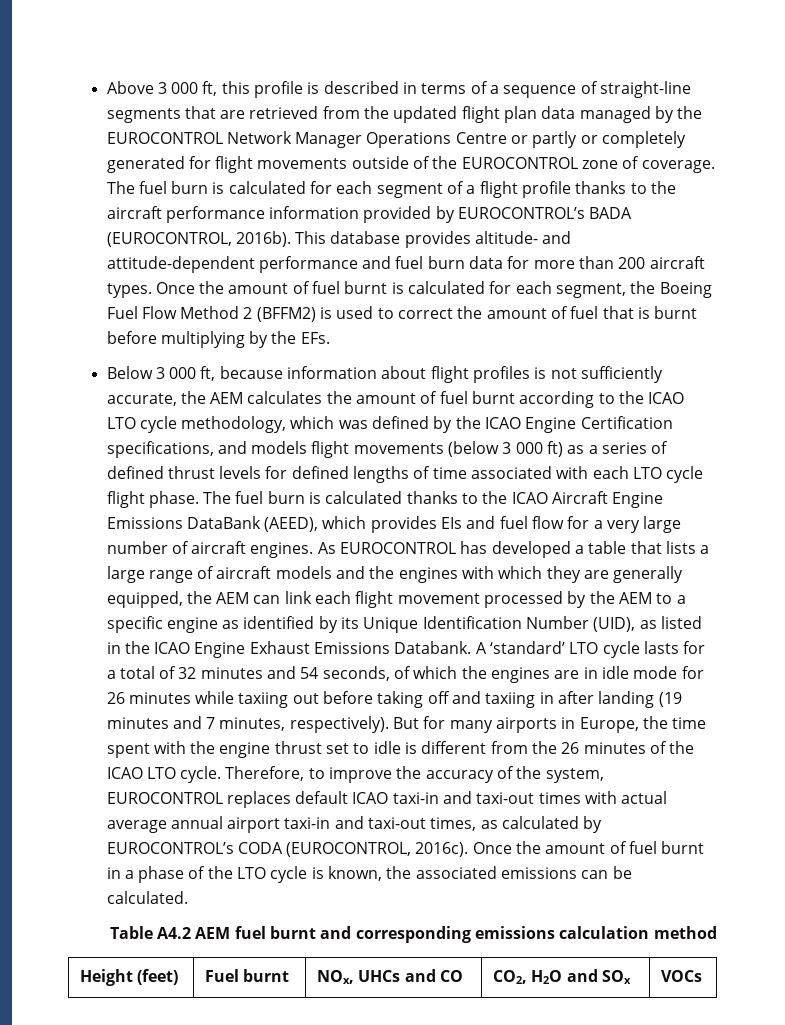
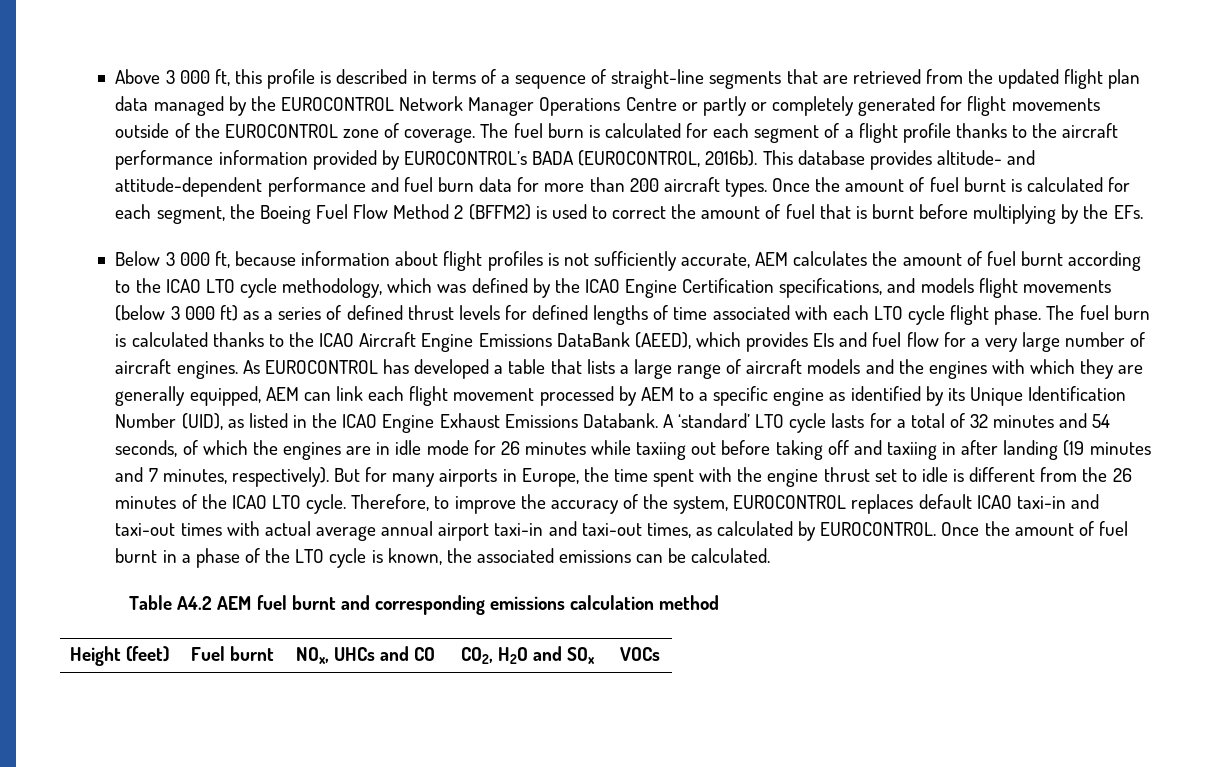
- Below 3 000 ft, because information about flight profiles is not sufficiently accurate, the AEM calculates the amount of fuel burnt according to the ICAO LTO cycle methodology, which was defined by the ICAO Engine Certification specifications, and models flight movements (below 3 000 ft) as a series of defined thrust levels for defined lengths of time associated with each LTO cycle flight phase.
+ Below 3 000 ft, because information about flight profiles is not sufficiently accurate, AEM calculates the amount of fuel burnt according to the ICAO LTO cycle methodology, which was defined by the ICAO Engine Certification specifications, and models flight movements (below 3 000 ft) as a series of defined thrust levels for defined lengths of time associated with each LTO cycle flight phase.
- As EUROCONTROL has developed a table that lists a large range of aircraft models and the engines with which they are generally equipped, the AEM can link each flight movement processed by the AEM to a specific engine as identified by its Unique Identification Number (UID), as listed in the ICAO Engine Exhaust Emissions Databank.
+ As EUROCONTROL has developed a table that lists a large range of aircraft models and the engines with which they are generally equipped, AEM can link each flight movement processed by AEM to a specific engine as identified by its Unique Identification Number (UID), as listed in the ICAO Engine Exhaust Emissions Databank.
- Therefore, to improve the accuracy of the system, EUROCONTROL replaces default ICAO taxi-in and taxi-out times with actual average annual airport taxi-in and taxi-out times, as calculated by EUROCONTROL’s CODA (EUROCONTROL, 2016c).
+ Therefore, to improve the accuracy of the system, EUROCONTROL replaces default ICAO taxi-in and taxi-out times with actual average annual airport taxi-in and taxi-out times, as calculated by EUROCONTROL.

